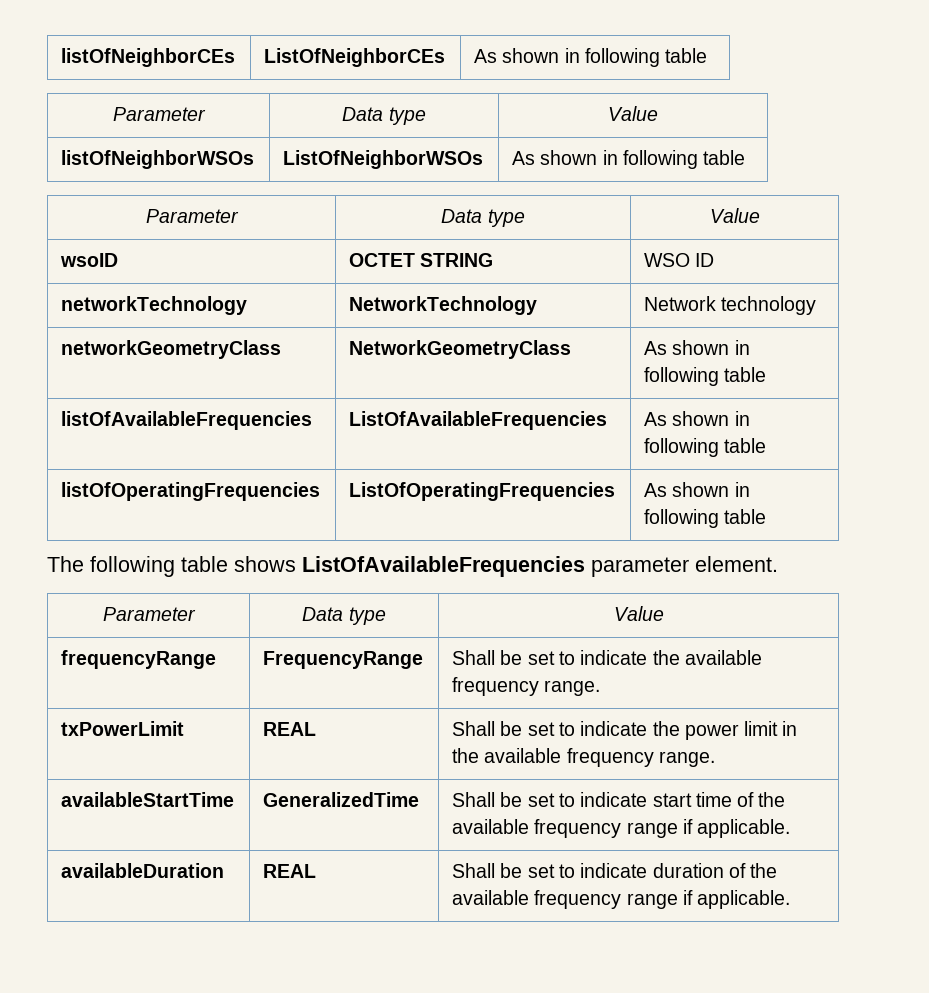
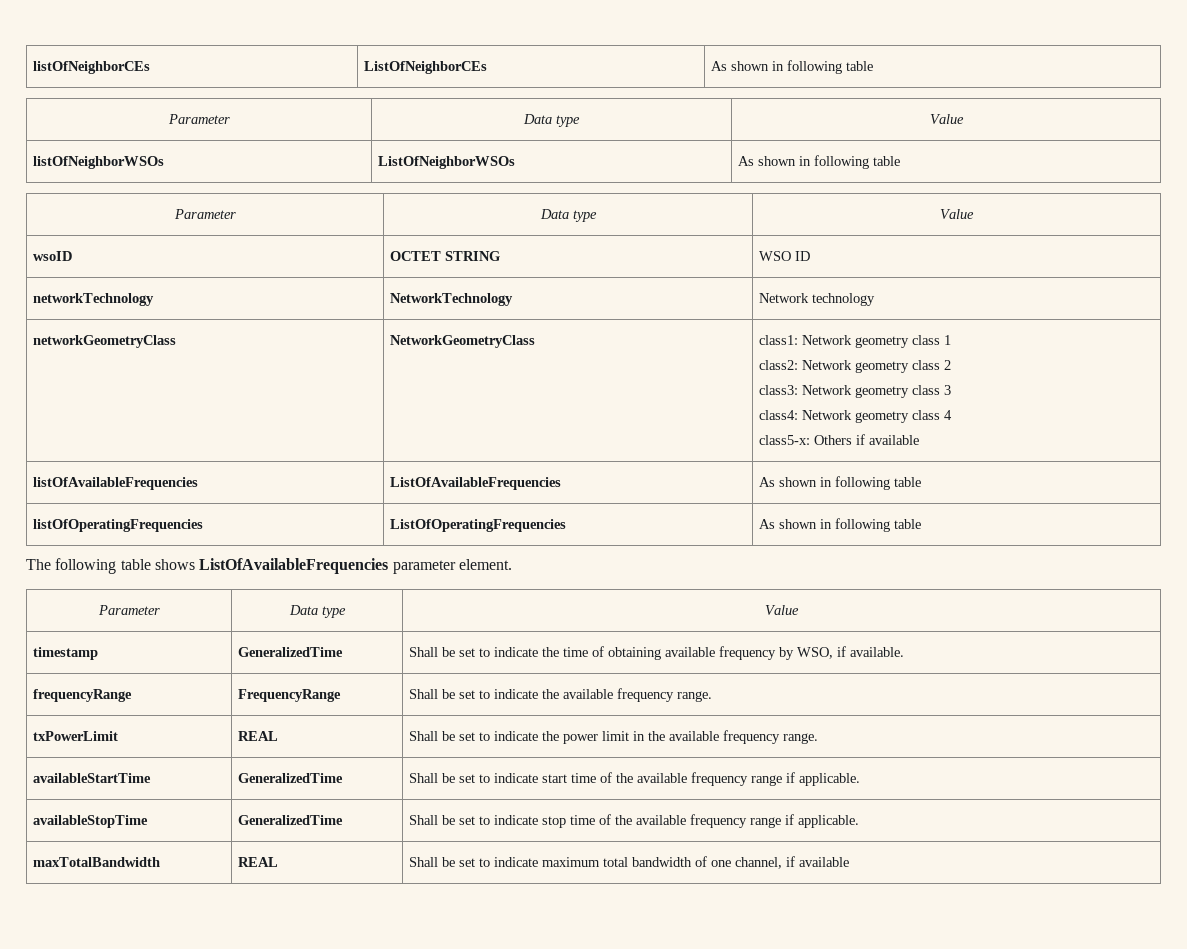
- networkGeometryClass | NetworkGeometryClass | As shown in following table
+ networkGeometryClass | NetworkGeometryClass | class1: Network geometry class 1
+ class2: Network geometry class 2
+ class3: Network geometry class 3
+ class4: Network geometry class 4
+ class5-x: Others if available
+ timestamp | GeneralizedTime | Shall be set to indicate the time of obtaining available frequency by WSO, if available.
- availableDuration | REAL | Shall be set to indicate duration of the available frequency range if applicable.
+ availableStopTime | GeneralizedTime | Shall be set to indicate stop time of the available frequency range if applicable.
+ maxTotalBandwidth | REAL | Shall be set to indicate maximum total bandwidth of one channel, if available

